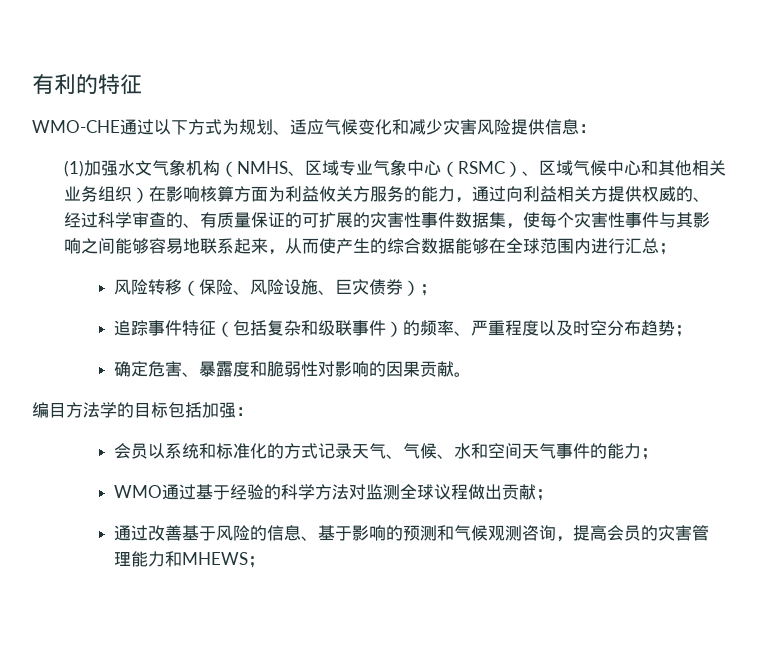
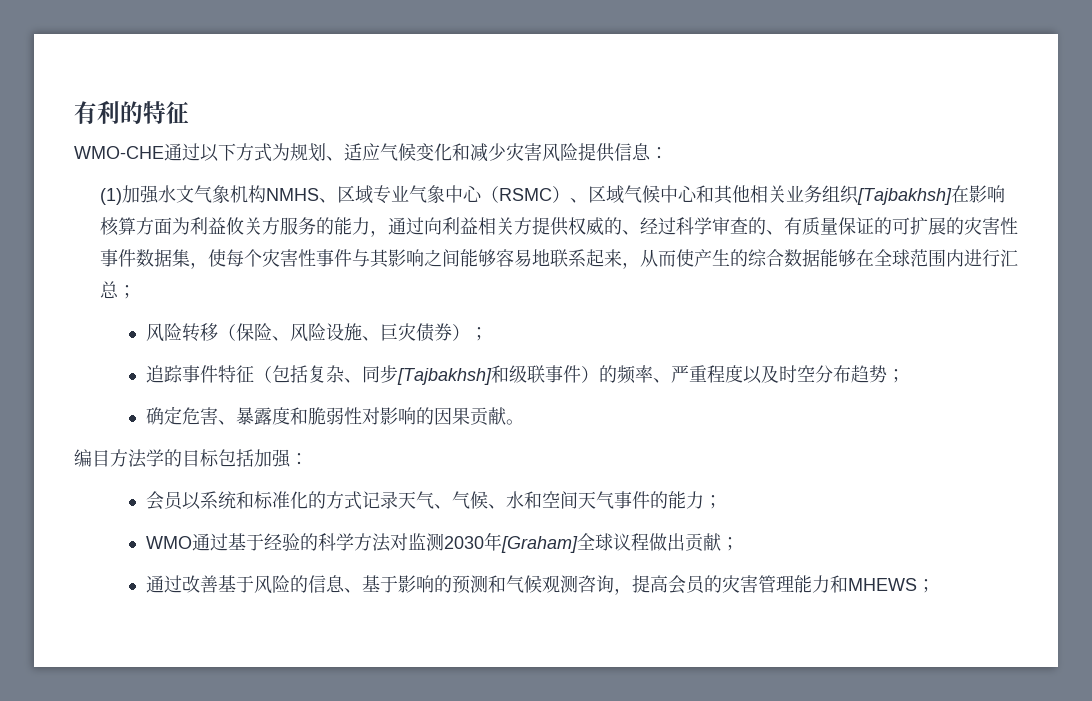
- (1)加强水文气象机构（NMHS、区域专业气象中心（RSMC）、区域气候中心和其他相关业务组织）在影响核算方面为利益攸关方服务的能力，通过向利益相关方提供权威的、经过科学审查的、有质量保证的可扩展的灾害性事件数据集，使每个灾害性事件与其影响之间能够容易地联系起来，从而使产生的综合数据能够在全球范围内进行汇总；
+ (1)加强水文气象机构NMHS、区域专业气象中心（RSMC）、区域气候中心和其他相关业务组织[Tajbakhsh]在影响核算方面为利益攸关方服务的能力，通过向利益相关方提供权威的、经过科学审查的、有质量保证的可扩展的灾害性事件数据集，使每个灾害性事件与其影响之间能够容易地联系起来，从而使产生的综合数据能够在全球范围内进行汇总；
- 追踪事件特征（包括复杂和级联事件）的频率、严重程度以及时空分布趋势；
+ 追踪事件特征（包括复杂、同步[Tajbakhsh]和级联事件）的频率、严重程度以及时空分布趋势；
- WMO通过基于经验的科学方法对监测全球议程做出贡献；
+ WMO通过基于经验的科学方法对监测2030年[Graham]全球议程做出贡献；

